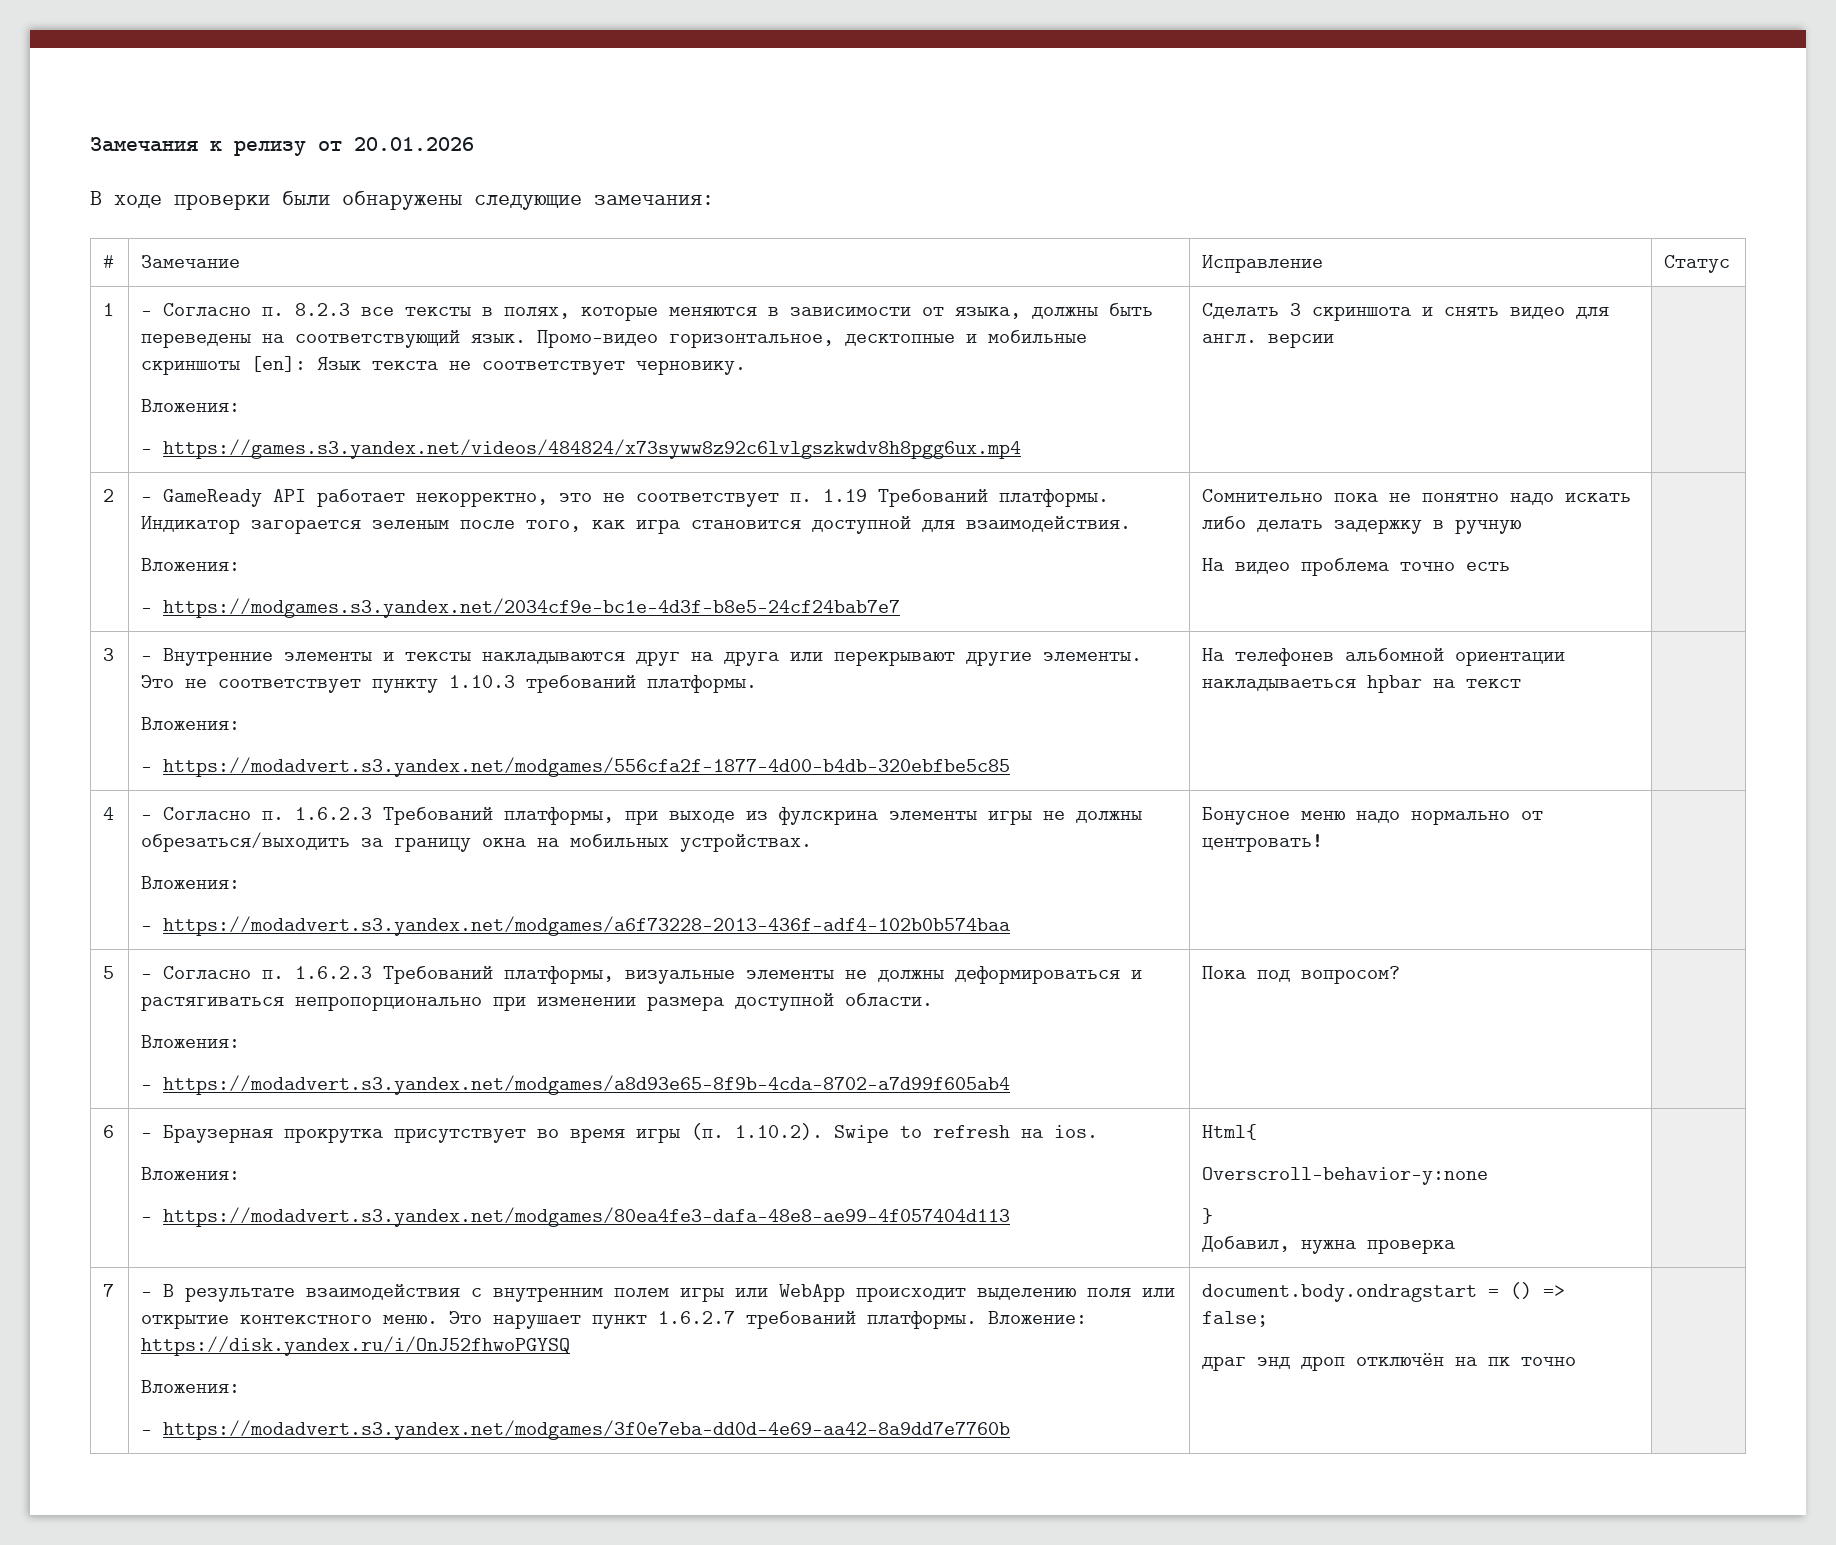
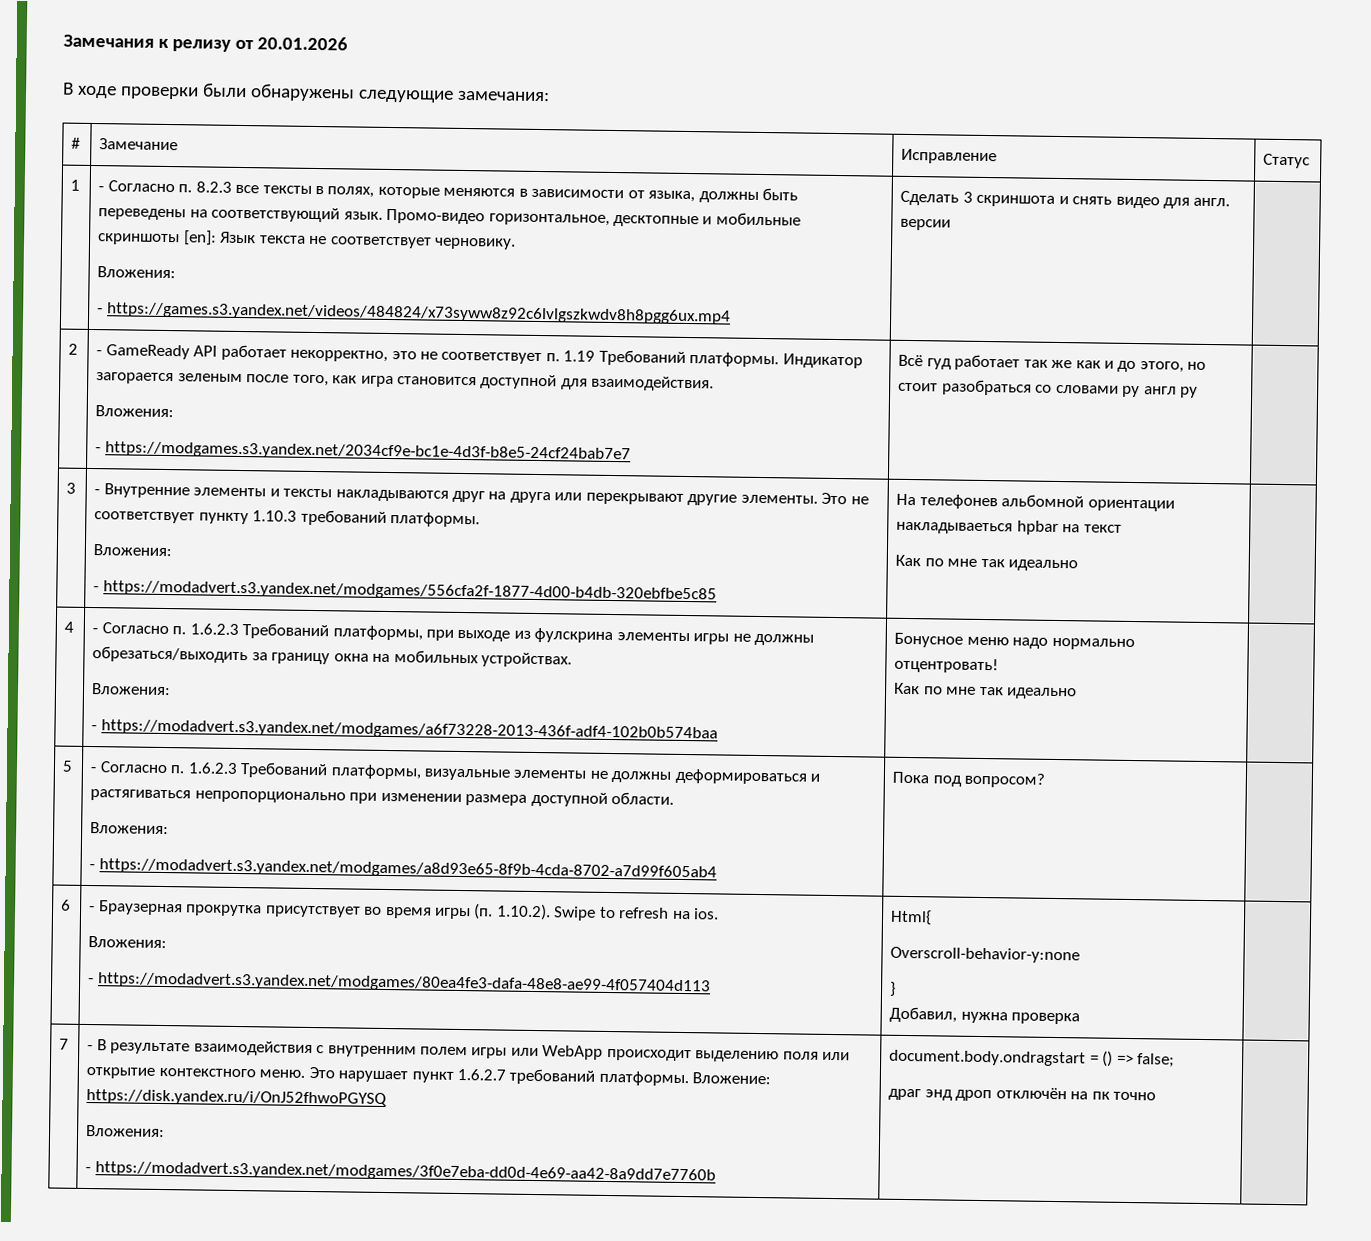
- Сомнительно пока не понятно надо искать либо делать задержку в ручную
- На видео проблема точно есть
+ Всё гуд работает так же как и до этого, но стоит разобраться со словами ру англ ру
  3 | - Внутренние элементы и тексты накладываются друг на друга или перекрывают другие элементы. Это не соответствует пункту 1.10.3 требований платформы.
  Вложения:
- - https://modadvert.s3.yandex.net/modgames/556cfa2f-1877-4d00-b4db-320ebfbe5c85 | На телефонев альбомной ориентации накладываеться hpbar на текст |
+ - https://modadvert.s3.yandex.net/modgames/556cfa2f-1877-4d00-b4db-320ebfbe5c85 | На телефонев альбомной ориентации накладываеться hpbar на текст
+ Как по мне так идеально |
  4 | - Согласно п. 1.6.2.3 Требований платформы, при выходе из фулскрина элементы игры не должны обрезаться/выходить за границу окна на мобильных устройствах.
  Вложения:
- - https://modadvert.s3.yandex.net/modgames/a6f73228-2013-436f-adf4-102b0b574baa | Бонусное меню надо нормально от центровать! |
+ - https://modadvert.s3.yandex.net/modgames/a6f73228-2013-436f-adf4-102b0b574baa | Бонусное меню надо нормально отцентровать!
+ Как по мне так идеально |

